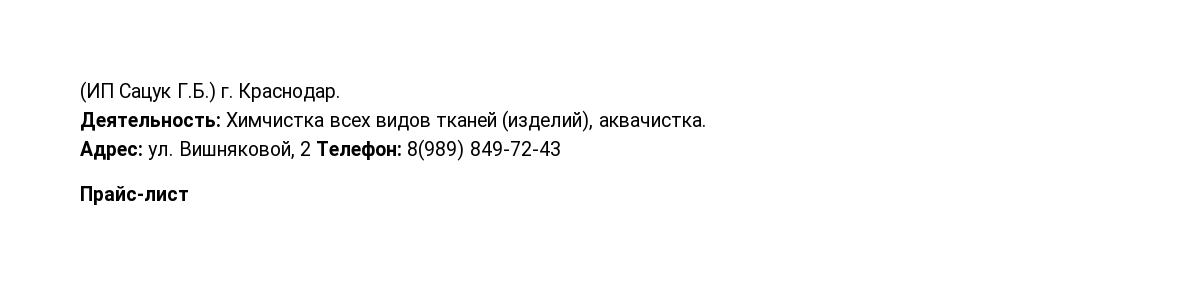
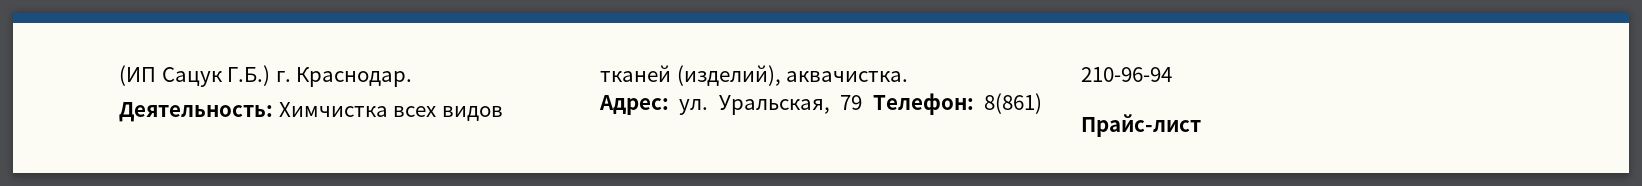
- Адрес: ул. Вишняковой, 2 Телефон: 8(989) 849-72-43
+ Адрес: ул. Уральская, 79 Телефон: 8(861) 210-96-94

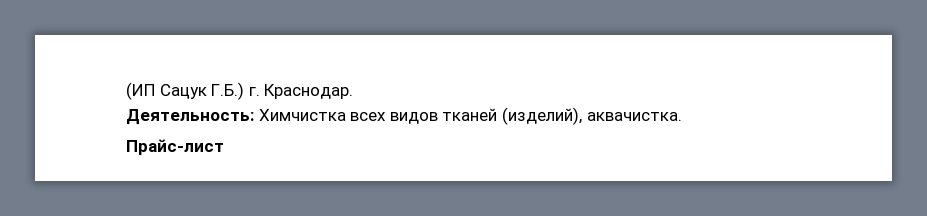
- Адрес: ул. Уральская, 79 Телефон: 8(861) 210-96-94

